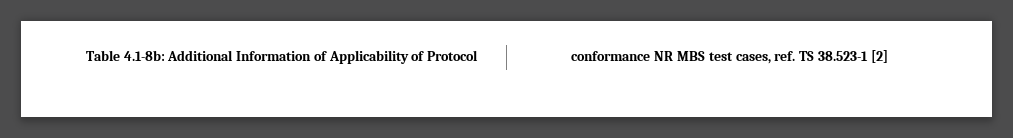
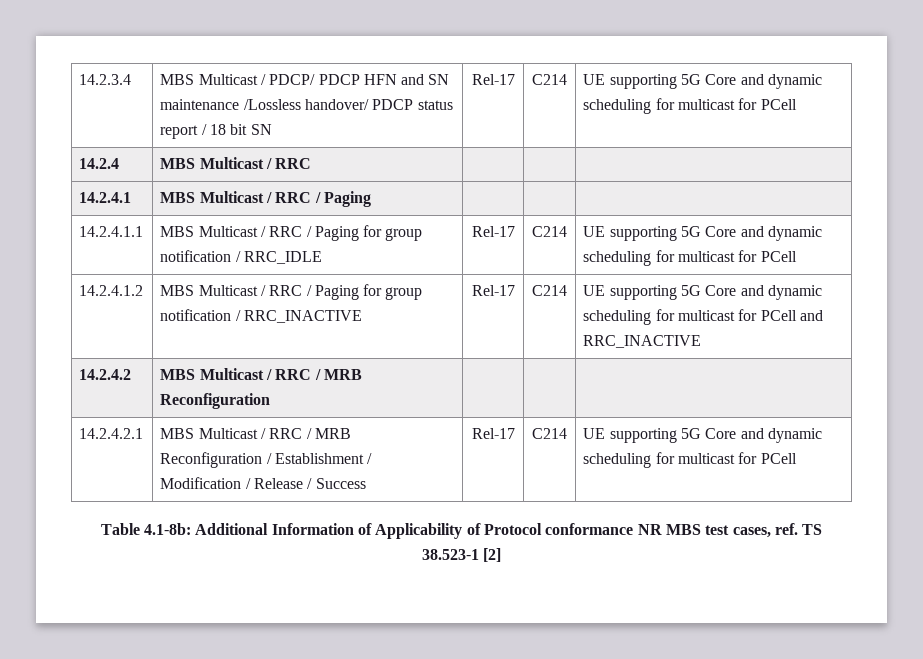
+ 14.2.3.4 | MBS Multicast / PDCP/ PDCP HFN and SN maintenance /Lossless handover/ PDCP status report / 18 bit SN | Rel-17 | C214 | UE supporting 5G Core and dynamic scheduling for multicast for PCell
+ 14.2.4 | MBS Multicast / RRC | | |
+ 14.2.4.1 | MBS Multicast / RRC / Paging | | |
+ 14.2.4.1.1 | MBS Multicast / RRC / Paging for group notification / RRC_IDLE | Rel-17 | C214 | UE supporting 5G Core and dynamic scheduling for multicast for PCell
+ 14.2.4.1.2 | MBS Multicast / RRC / Paging for group notification / RRC_INACTIVE | Rel-17 | C214 | UE supporting 5G Core and dynamic scheduling for multicast for PCell and RRC_INACTIVE
+ 14.2.4.2 | MBS Multicast / RRC / MRB Reconfiguration | | |
+ 14.2.4.2.1 | MBS Multicast / RRC / MRB Reconfiguration / Establishment / Modification / Release / Success | Rel-17 | C214 | UE supporting 5G Core and dynamic scheduling for multicast for PCell

